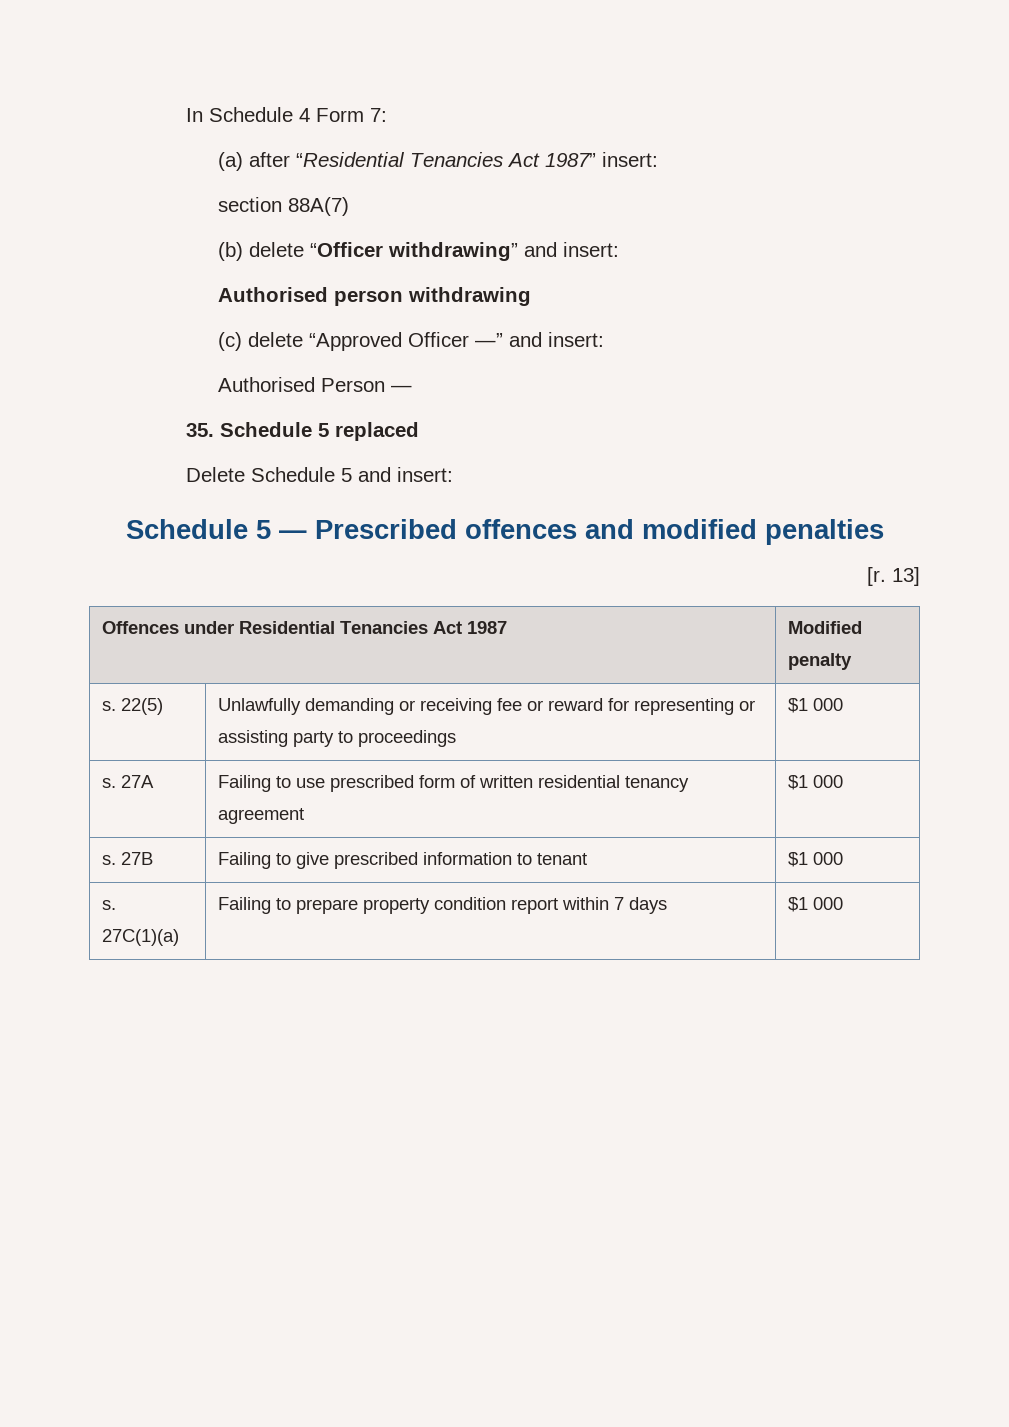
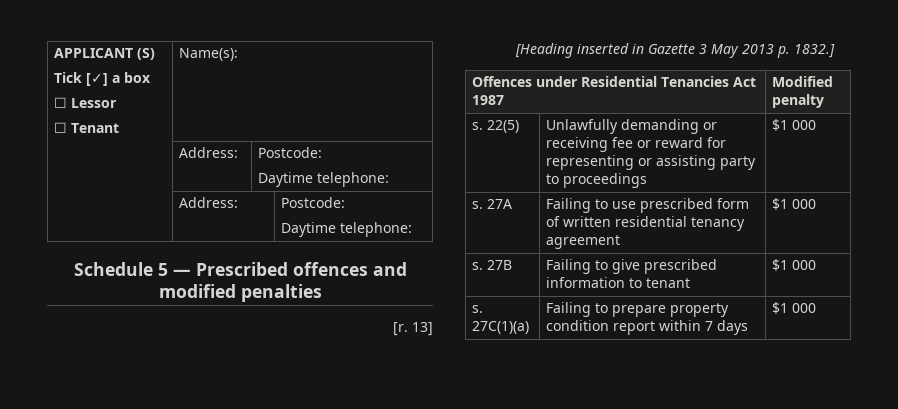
- In Schedule 4 Form 7:
- (a) after “Residential Tenancies Act 1987” insert:
- section 88A(7)
- (b) delete “Officer withdrawing” and insert:
- Authorised person withdrawing
- (c) delete “Approved Officer —” and insert:
- Authorised Person —
- 35. Schedule 5 replaced
- Delete Schedule 5 and insert:
+ APPLICANT (S)
+ Tick [✓] a box
+ ☐ Lessor
+ ☐ Tenant | Name(s):
+ | Address: | Postcode:
+ Daytime telephone:
+ | Address: | Postcode:
+ Daytime telephone:
+ [Heading inserted in Gazette 3 May 2013 p. 1832.]

